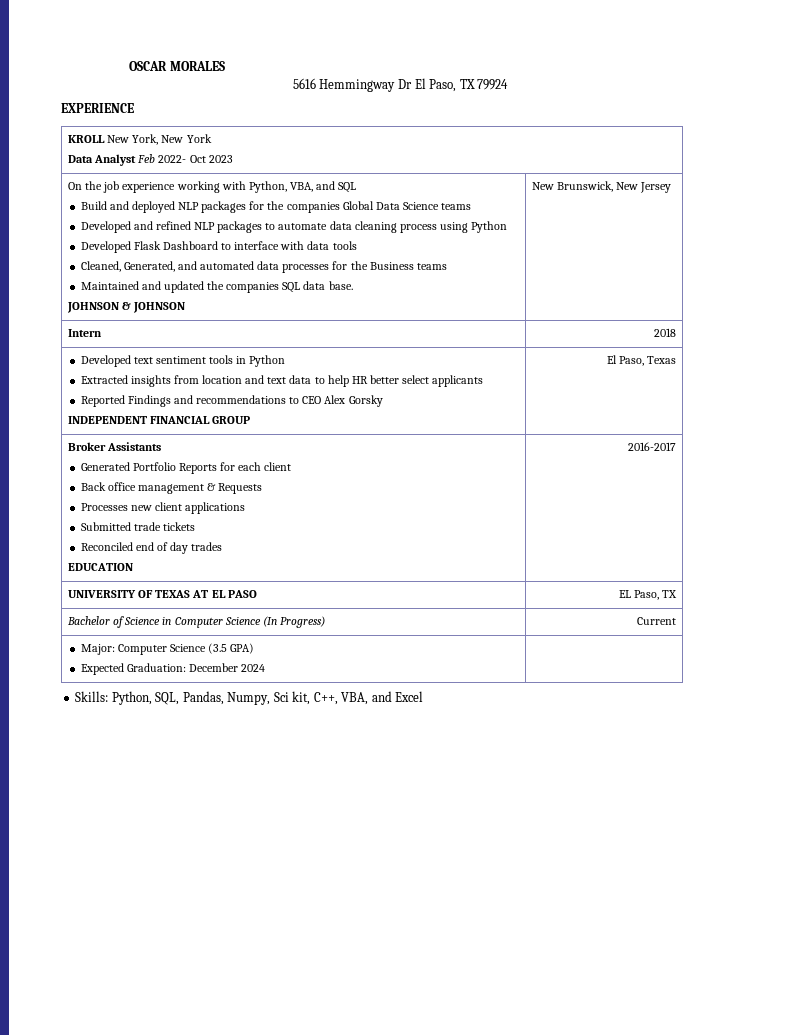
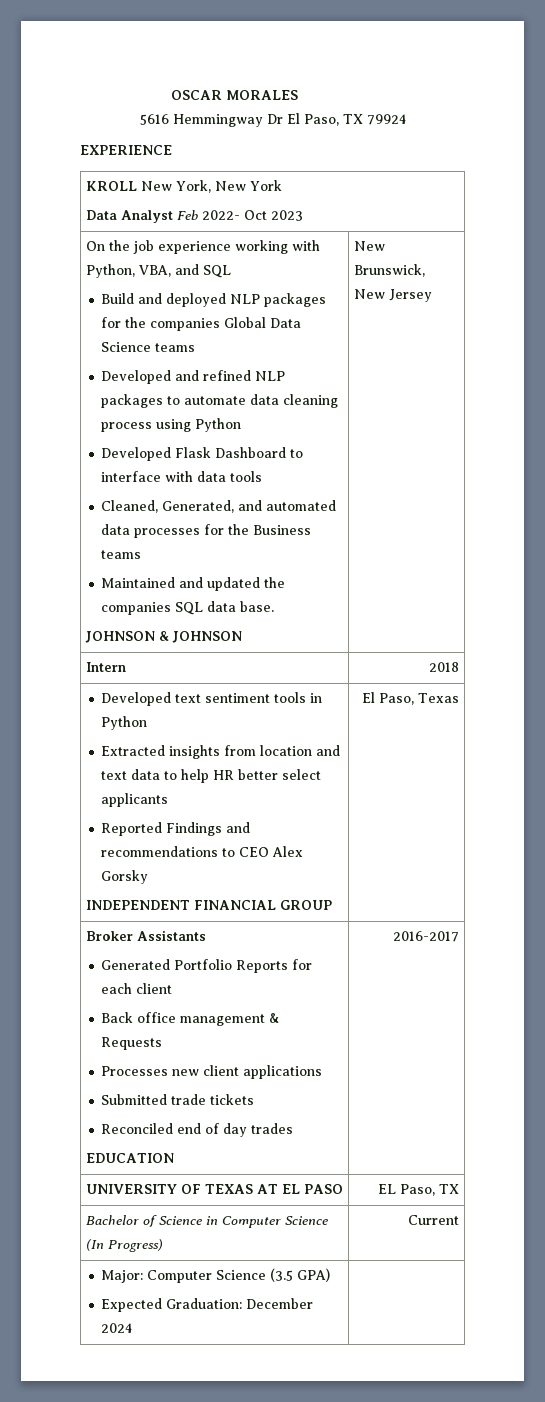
- Skills: Python, SQL, Pandas, Numpy, Sci kit, C++, VBA, and Excel

